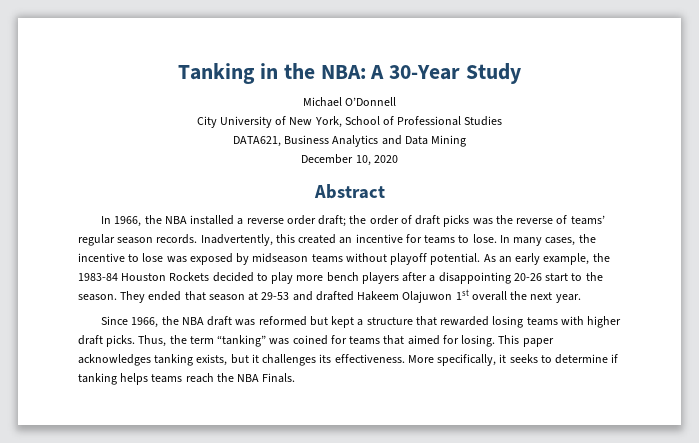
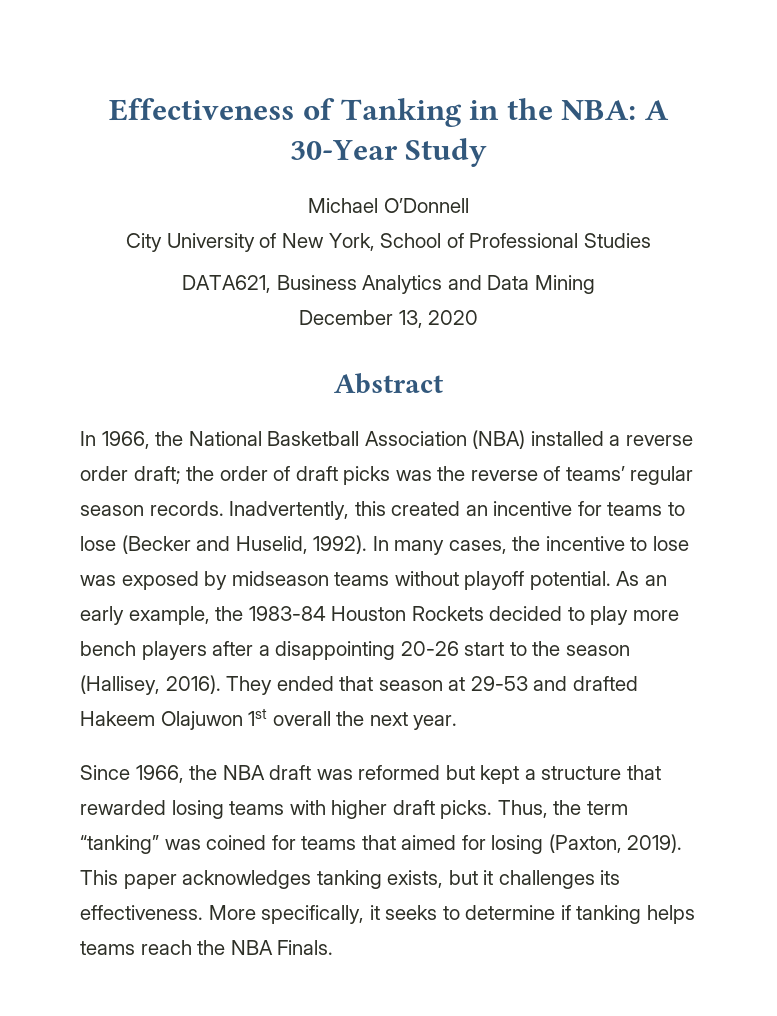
- Tanking in the NBA: A 30-Year Study
+ Effectiveness of Tanking in the NBA: A 30-Year Study
- December 10, 2020
+ December 13, 2020
- In 1966, the NBA installed a reverse order draft; the order of draft picks was the reverse of teams’ regular season records.
+ In 1966, the National Basketball Association (NBA) installed a reverse order draft; the order of draft picks was the reverse of teams’ regular season records.
- Inadvertently, this created an incentive for teams to lose.
+ Inadvertently, this created an incentive for teams to lose (Becker and Huselid, 1992).
- As an early example, the 1983-84 Houston Rockets decided to play more bench players after a disappointing 20-26 start to the season.
+ As an early example, the 1983-84 Houston Rockets decided to play more bench players after a disappointing 20-26 start to the season (Hallisey, 2016).
- Thus, the term “tanking” was coined for teams that aimed for losing.
+ Thus, the term “tanking” was coined for teams that aimed for losing (Paxton, 2019).

